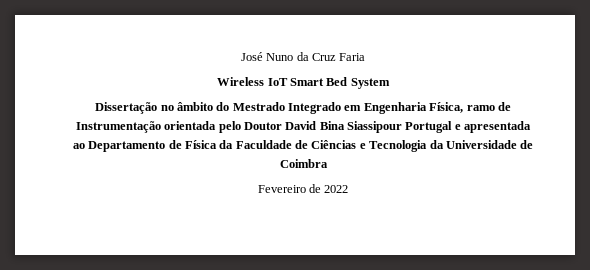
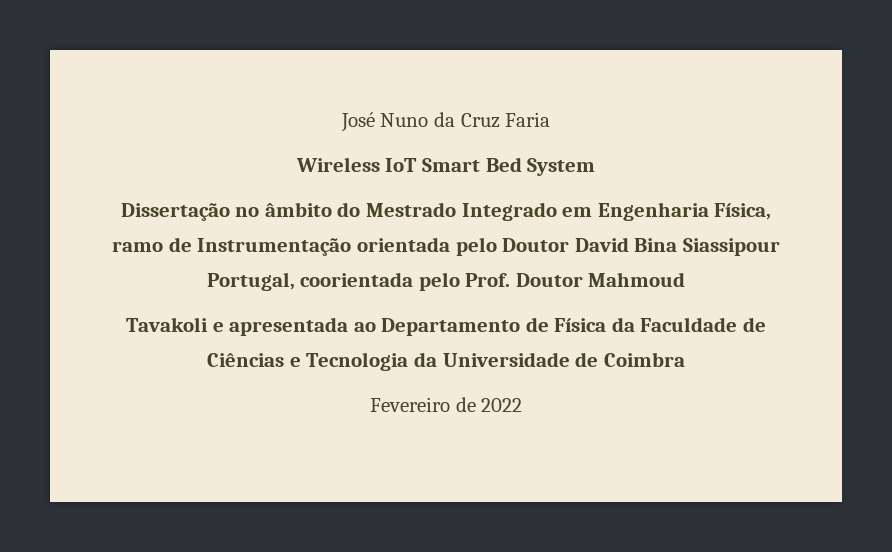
- Dissertação no âmbito do Mestrado Integrado em Engenharia Física, ramo de Instrumentação orientada pelo Doutor David Bina Siassipour Portugal e apresentada ao Departamento de Física da Faculdade de Ciências e Tecnologia da Universidade de Coimbra
+ Dissertação no âmbito do Mestrado Integrado em Engenharia Física, ramo de Instrumentação orientada pelo Doutor David Bina Siassipour Portugal, coorientada pelo Prof. Doutor Mahmoud
+ Tavakoli e apresentada ao Departamento de Física da Faculdade de Ciências e Tecnologia da Universidade de Coimbra

